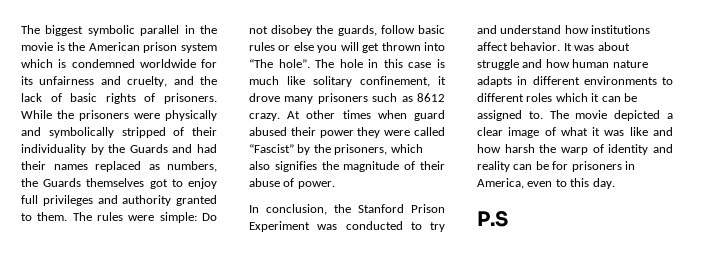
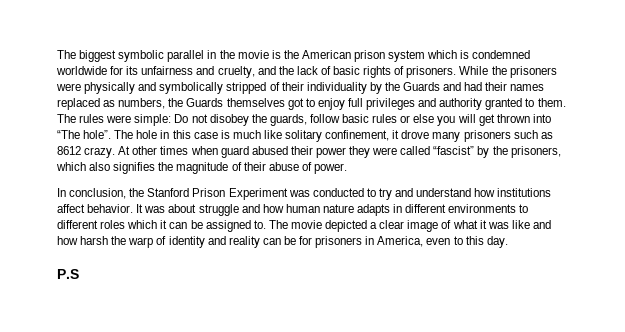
- At other times when guard abused their power they were called “Fascist” by the prisoners, which also signifies the magnitude of their abuse of power.
+ At other times when guard abused their power they were called “fascist” by the prisoners, which also signifies the magnitude of their abuse of power.

